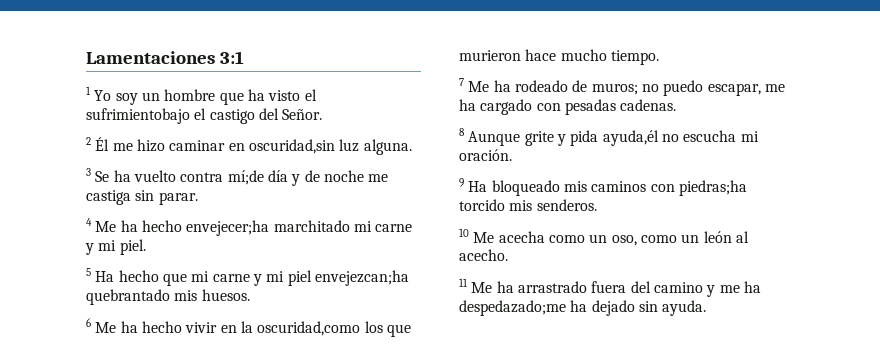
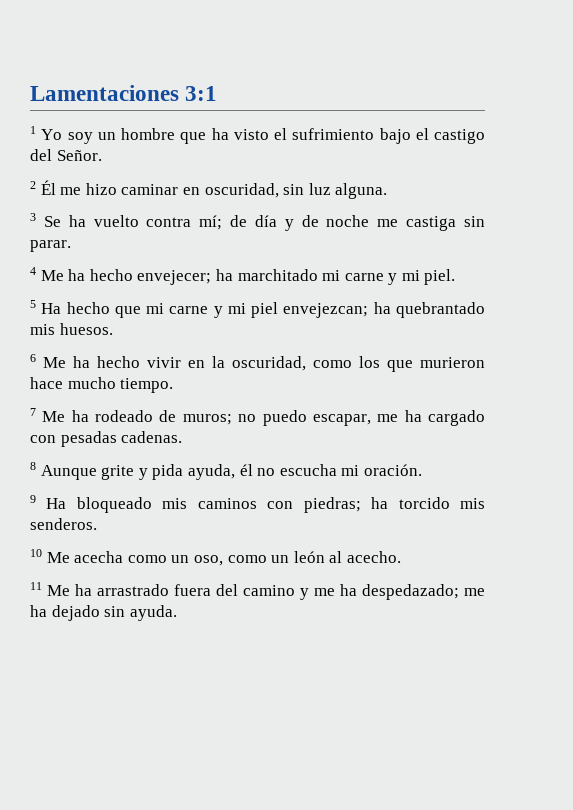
- 1 Yo soy un hombre que ha visto el sufrimientobajo el castigo del Señor.
+ 1 Yo soy un hombre que ha visto el sufrimiento bajo el castigo del Señor.
- 2 Él me hizo caminar en oscuridad,sin luz alguna.
+ 2 Él me hizo caminar en oscuridad, sin luz alguna.
- 3 Se ha vuelto contra mí;de día y de noche me castiga sin parar.
+ 3 Se ha vuelto contra mí; de día y de noche me castiga sin parar.
- 4 Me ha hecho envejecer;ha marchitado mi carne y mi piel.
+ 4 Me ha hecho envejecer; ha marchitado mi carne y mi piel.
- 5 Ha hecho que mi carne y mi piel envejezcan;ha quebrantado mis huesos.
+ 5 Ha hecho que mi carne y mi piel envejezcan; ha quebrantado mis huesos.
- 6 Me ha hecho vivir en la oscuridad,como los que murieron hace mucho tiempo.
+ 6 Me ha hecho vivir en la oscuridad, como los que murieron hace mucho tiempo.
- 8 Aunque grite y pida ayuda,él no escucha mi oración.
+ 8 Aunque grite y pida ayuda, él no escucha mi oración.
- 9 Ha bloqueado mis caminos con piedras;ha torcido mis senderos.
+ 9 Ha bloqueado mis caminos con piedras; ha torcido mis senderos.
- 11 Me ha arrastrado fuera del camino y me ha despedazado;me ha dejado sin ayuda.
+ 11 Me ha arrastrado fuera del camino y me ha despedazado; me ha dejado sin ayuda.

